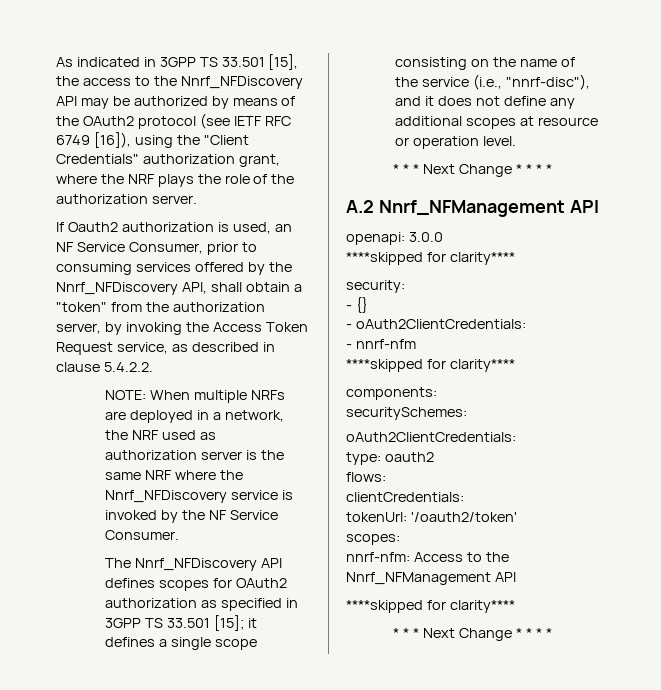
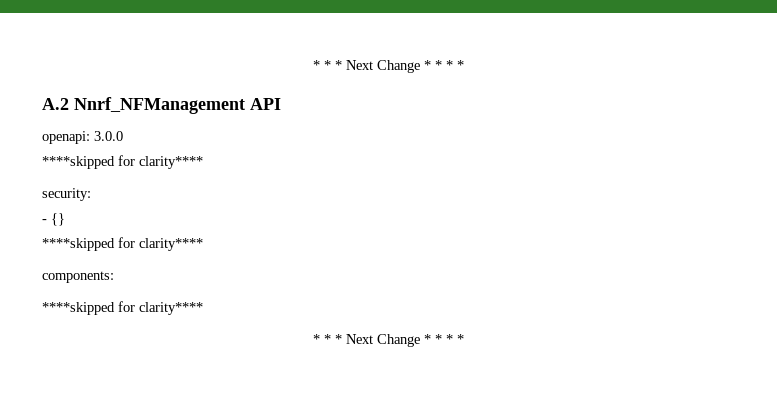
- As indicated in 3GPP TS 33.501 [15], the access to the Nnrf_NFDiscovery API may be authorized by means of the OAuth2 protocol (see IETF RFC 6749 [16]), using the "Client Credentials" authorization grant, where the NRF plays the role of the authorization server.
- If Oauth2 authorization is used, an NF Service Consumer, prior to consuming services offered by the Nnrf_NFDiscovery API, shall obtain a "token" from the authorization server, by invoking the Access Token Request service, as described in clause 5.4.2.2.
- NOTE: When multiple NRFs are deployed in a network, the NRF used as authorization server is the same NRF where the Nnrf_NFDiscovery service is invoked by the NF Service Consumer.
- The Nnrf_NFDiscovery API defines scopes for OAuth2 authorization as specified in 3GPP TS 33.501 [15]; it defines a single scope consisting on the name of the service (i.e., "nnrf-disc"), and it does not define any additional scopes at resource or operation level.
- - oAuth2ClientCredentials:
- - nnrf-nfm
- securitySchemes:
- oAuth2ClientCredentials:
- type: oauth2
- flows:
- clientCredentials:
- tokenUrl: '/oauth2/token'
- scopes:
- nnrf-nfm: Access to the Nnrf_NFManagement API

